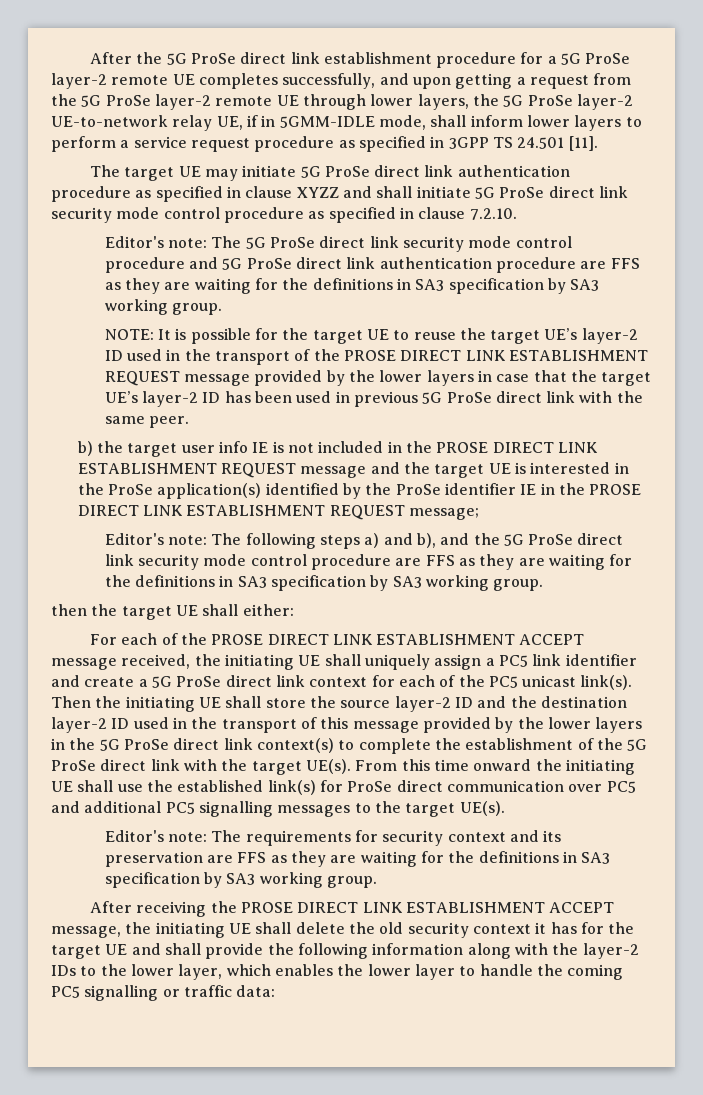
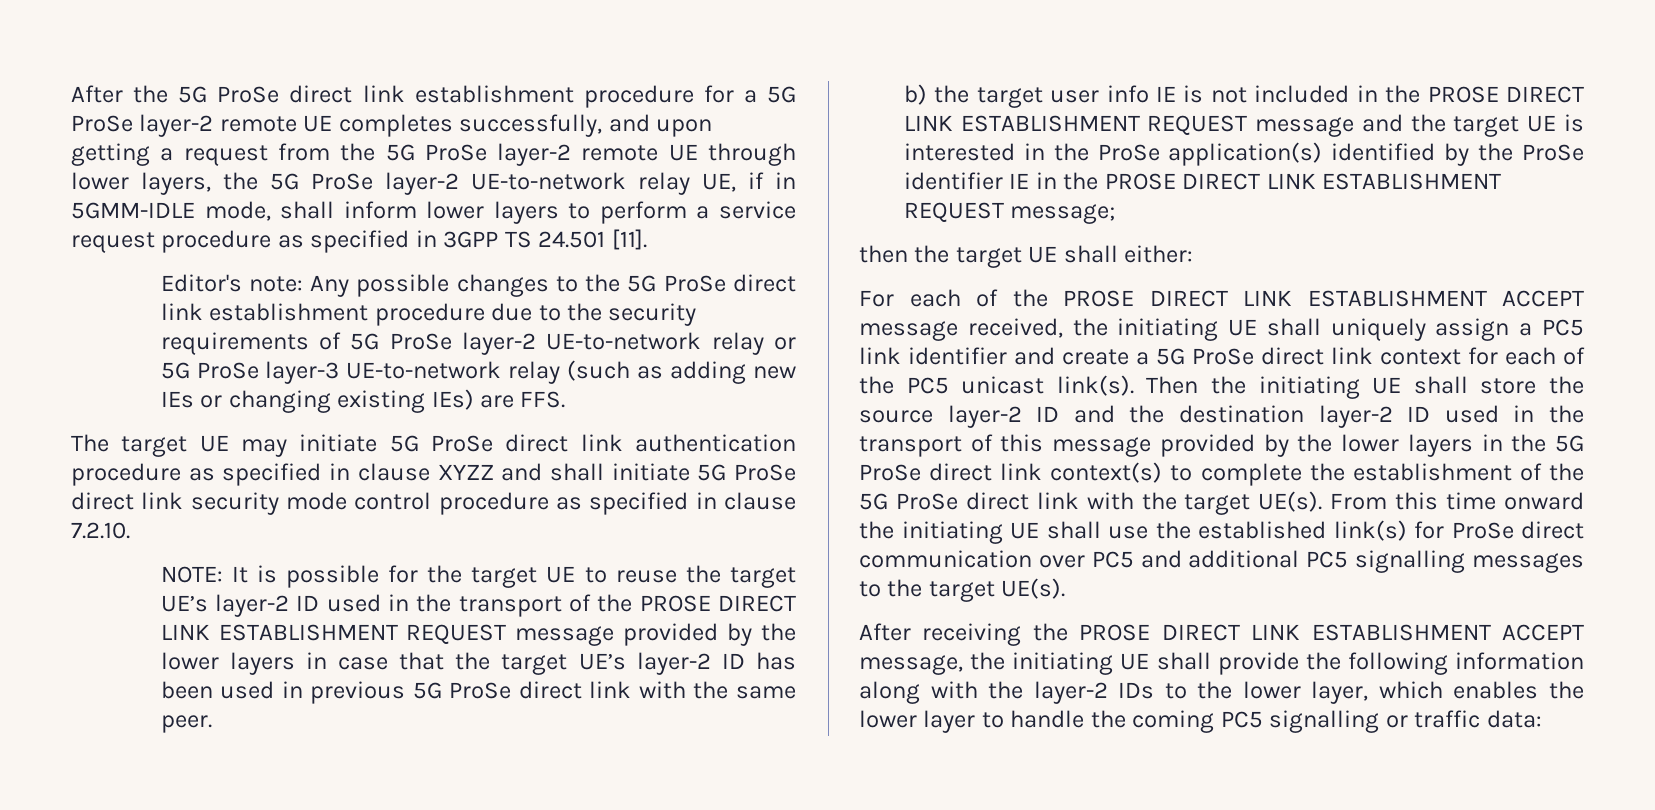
+ Editor's note: Any possible changes to the 5G ProSe direct link establishment procedure due to the security requirements of 5G ProSe layer-2 UE-to-network relay or 5G ProSe layer-3 UE-to-network relay (such as adding new IEs or changing existing IEs) are FFS.
- Editor's note: The 5G ProSe direct link security mode control procedure and 5G ProSe direct link authentication procedure are FFS as they are waiting for the definitions in SA3 specification by SA3 working group.
- Editor's note: The following steps a) and b), and the 5G ProSe direct link security mode control procedure are FFS as they are waiting for the definitions in SA3 specification by SA3 working group.
- Editor's note: The requirements for security context and its preservation are FFS as they are waiting for the definitions in SA3 specification by SA3 working group.
- After receiving the PROSE DIRECT LINK ESTABLISHMENT ACCEPT message, the initiating UE shall delete the old security context it has for the target UE and shall provide the following information along with the layer-2 IDs to the lower layer, which enables the lower layer to handle the coming PC5 signalling or traffic data:
+ After receiving the PROSE DIRECT LINK ESTABLISHMENT ACCEPT message, the initiating UE shall provide the following information along with the layer-2 IDs to the lower layer, which enables the lower layer to handle the coming PC5 signalling or traffic data:

